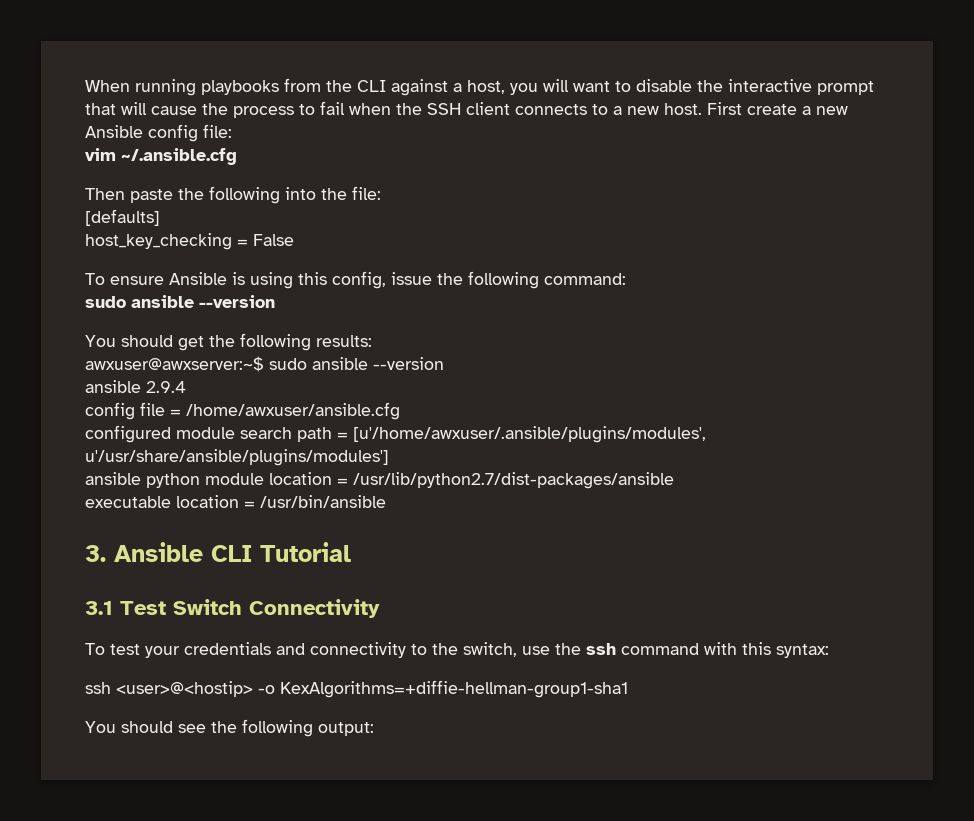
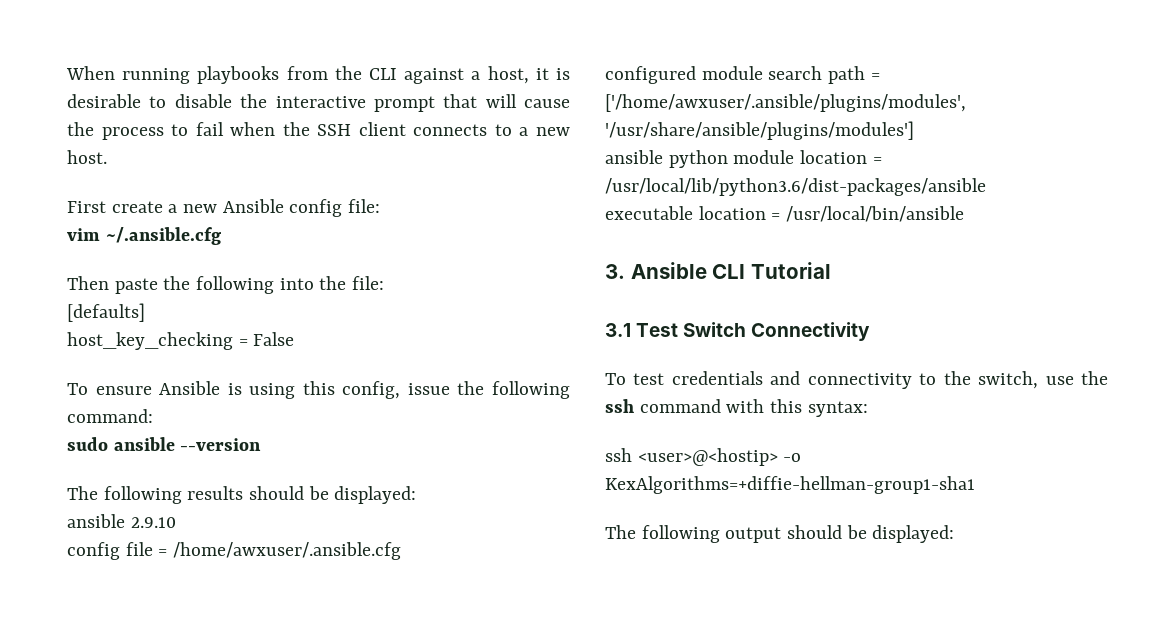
- When running playbooks from the CLI against a host, you will want to disable the interactive prompt that will cause the process to fail when the SSH client connects to a new host. First create a new Ansible config file:
+ When running playbooks from the CLI against a host, it is desirable to disable the interactive prompt that will cause the process to fail when the SSH client connects to a new host.
+ First create a new Ansible config file:
- You should get the following results:
- awxuser@awxserver:~$ sudo ansible --version
- ansible 2.9.4
+ The following results should be displayed:
+ ansible 2.9.10
- config file = /home/awxuser/ansible.cfg
+ config file = /home/awxuser/.ansible.cfg
- configured module search path = [u'/home/awxuser/.ansible/plugins/modules', u'/usr/share/ansible/plugins/modules']
+ configured module search path = ['/home/awxuser/.ansible/plugins/modules', '/usr/share/ansible/plugins/modules']
- ansible python module location = /usr/lib/python2.7/dist-packages/ansible
+ ansible python module location = /usr/local/lib/python3.6/dist-packages/ansible
- executable location = /usr/bin/ansible
+ executable location = /usr/local/bin/ansible
- To test your credentials and connectivity to the switch, use the ssh command with this syntax:
+ To test credentials and connectivity to the switch, use the ssh command with this syntax:
- You should see the following output:
+ The following output should be displayed:

